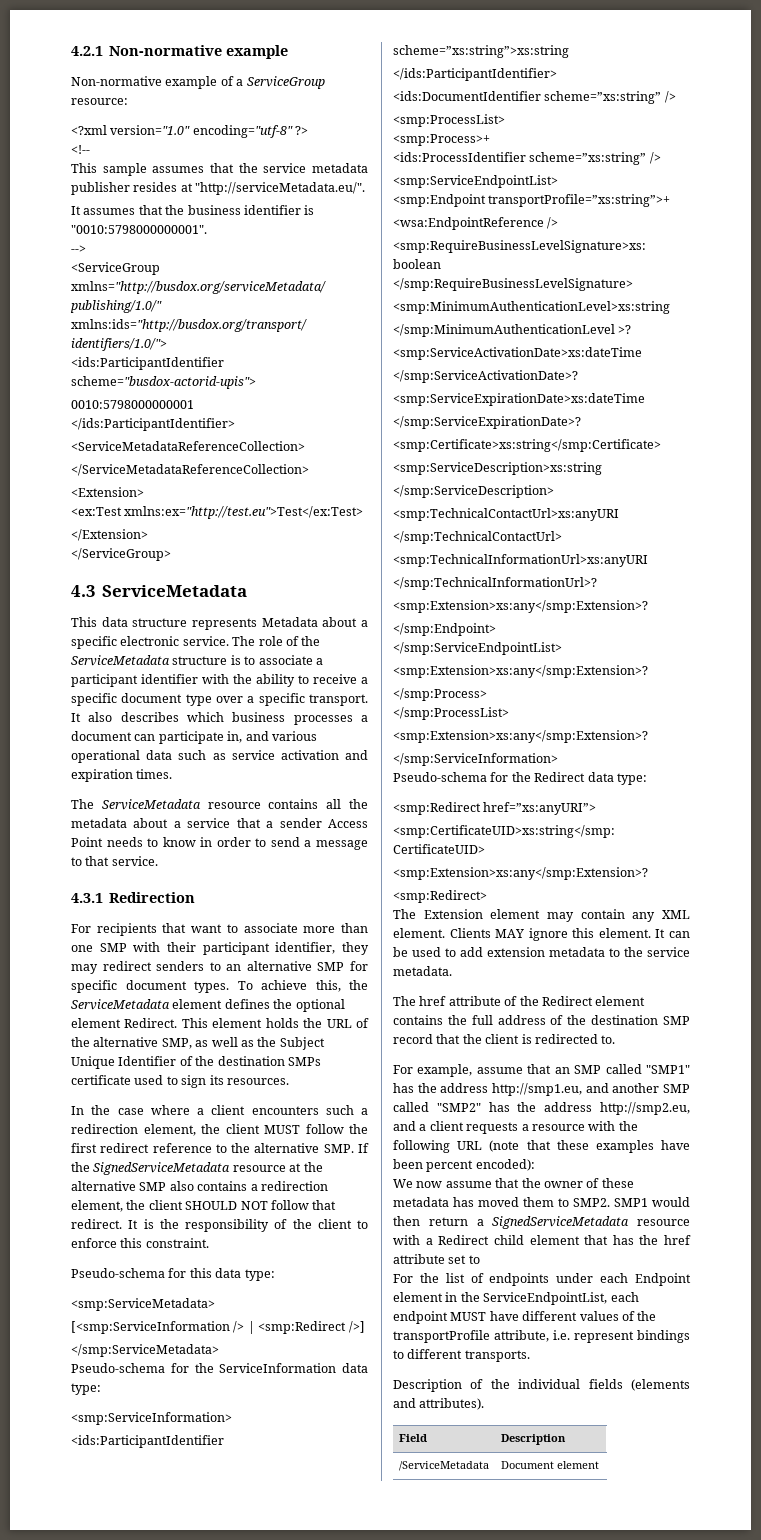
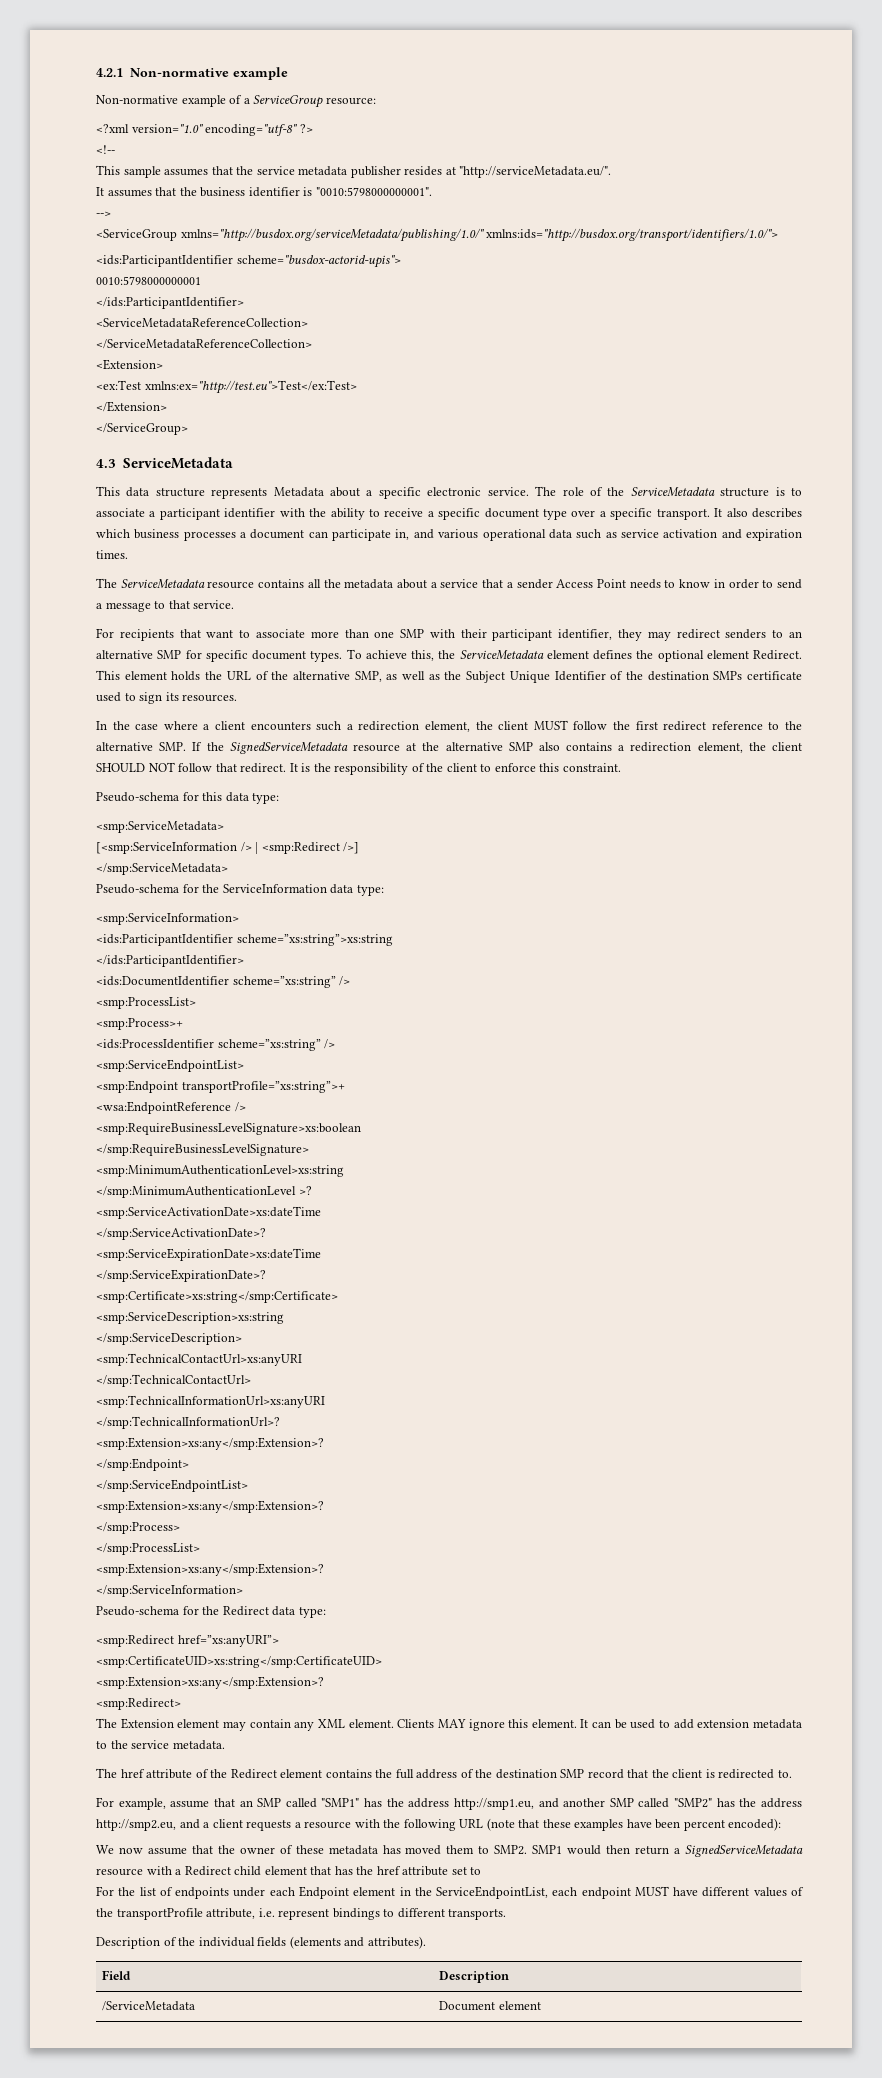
- 4.3.1 Redirection

